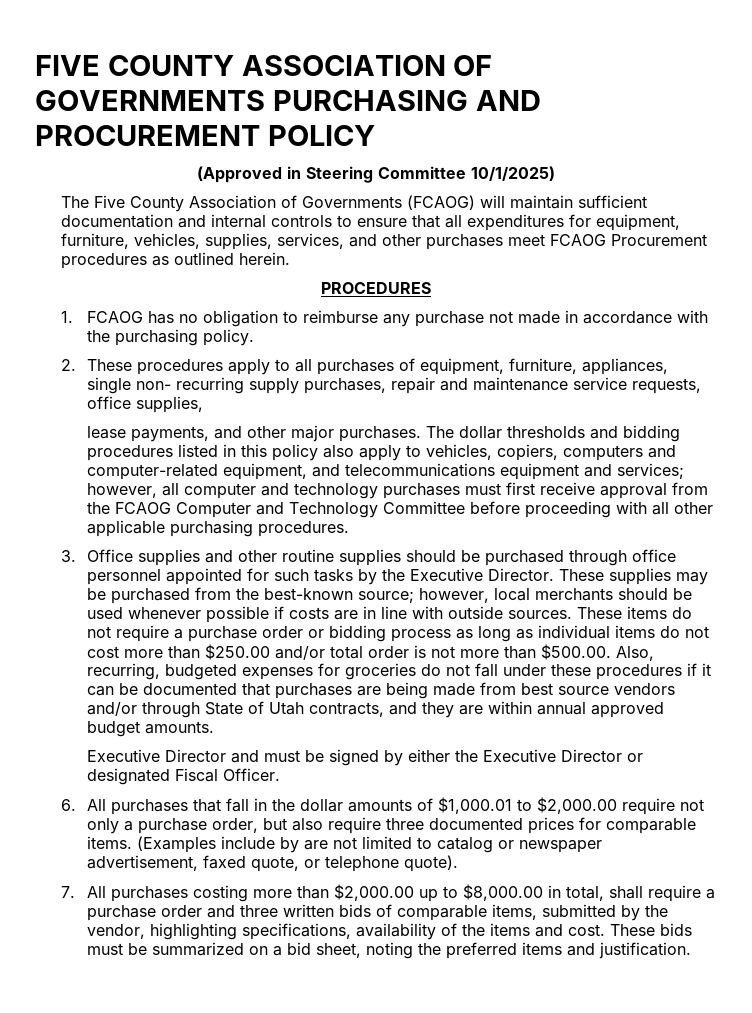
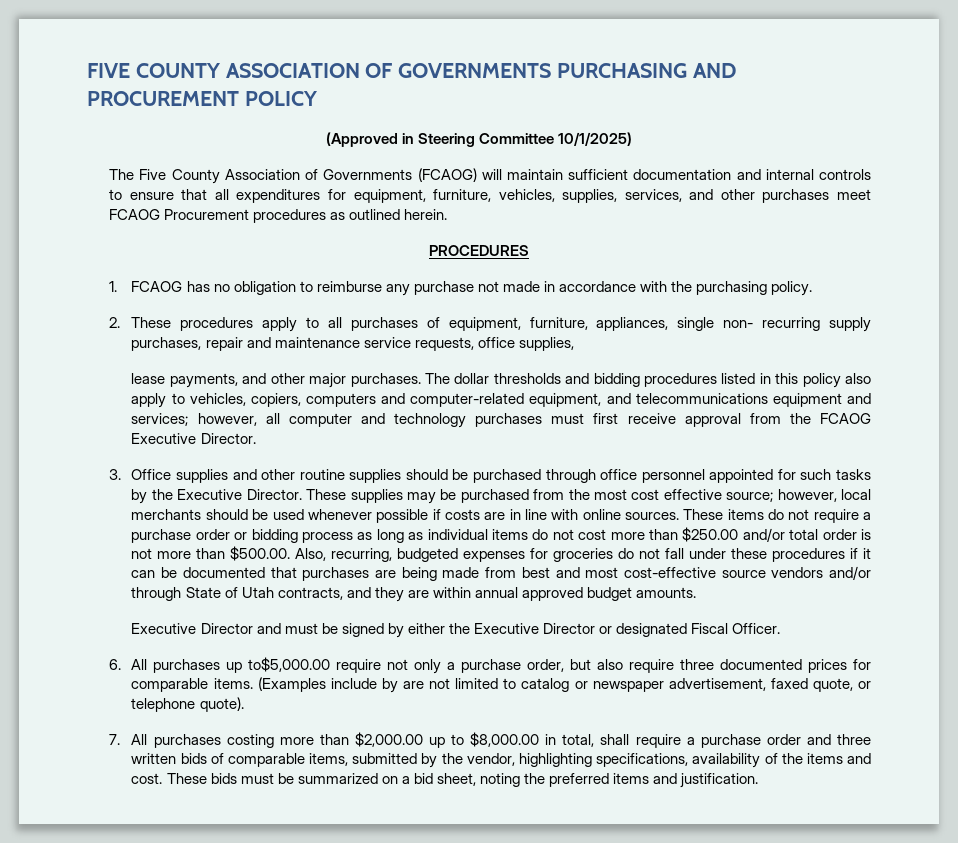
- The dollar thresholds and bidding procedures listed in this policy also apply to vehicles, copiers, computers and computer-related equipment, and telecommunications equipment and services; however, all computer and technology purchases must first receive approval from the FCAOG Computer and Technology Committee before proceeding with all other applicable purchasing procedures.
+ The dollar thresholds and bidding procedures listed in this policy also apply to vehicles, copiers, computers and computer-related equipment, and telecommunications equipment and services; however, all computer and technology purchases must first receive approval from the FCAOG Executive Director.
- These supplies may be purchased from the best-known source; however, local merchants should be used whenever possible if costs are in line with outside sources.
+ These supplies may be purchased from the most cost effective source; however, local merchants should be used whenever possible if costs are in line with online sources.
- These items do not require a purchase order or bidding process as long as individual items do not cost more than $250.00 and/or total order is not more than $500.00. Also, recurring, budgeted expenses for groceries do not fall under these procedures if it can be documented that purchases are being made from best source vendors and/or through State of Utah contracts, and they are within annual approved budget amounts.
+ These items do not require a purchase order or bidding process as long as individual items do not cost more than $250.00 and/or total order is not more than $500.00. Also, recurring, budgeted expenses for groceries do not fall under these procedures if it can be documented that purchases are being made from best and most cost-effective source vendors and/or through State of Utah contracts, and they are within annual approved budget amounts.
- 6. All purchases that fall in the dollar amounts of $1,000.01 to $2,000.00 require not only a purchase order, but also require three documented prices for comparable items.
+ 6. All purchases up to$5,000.00 require not only a purchase order, but also require three documented prices for comparable items.

